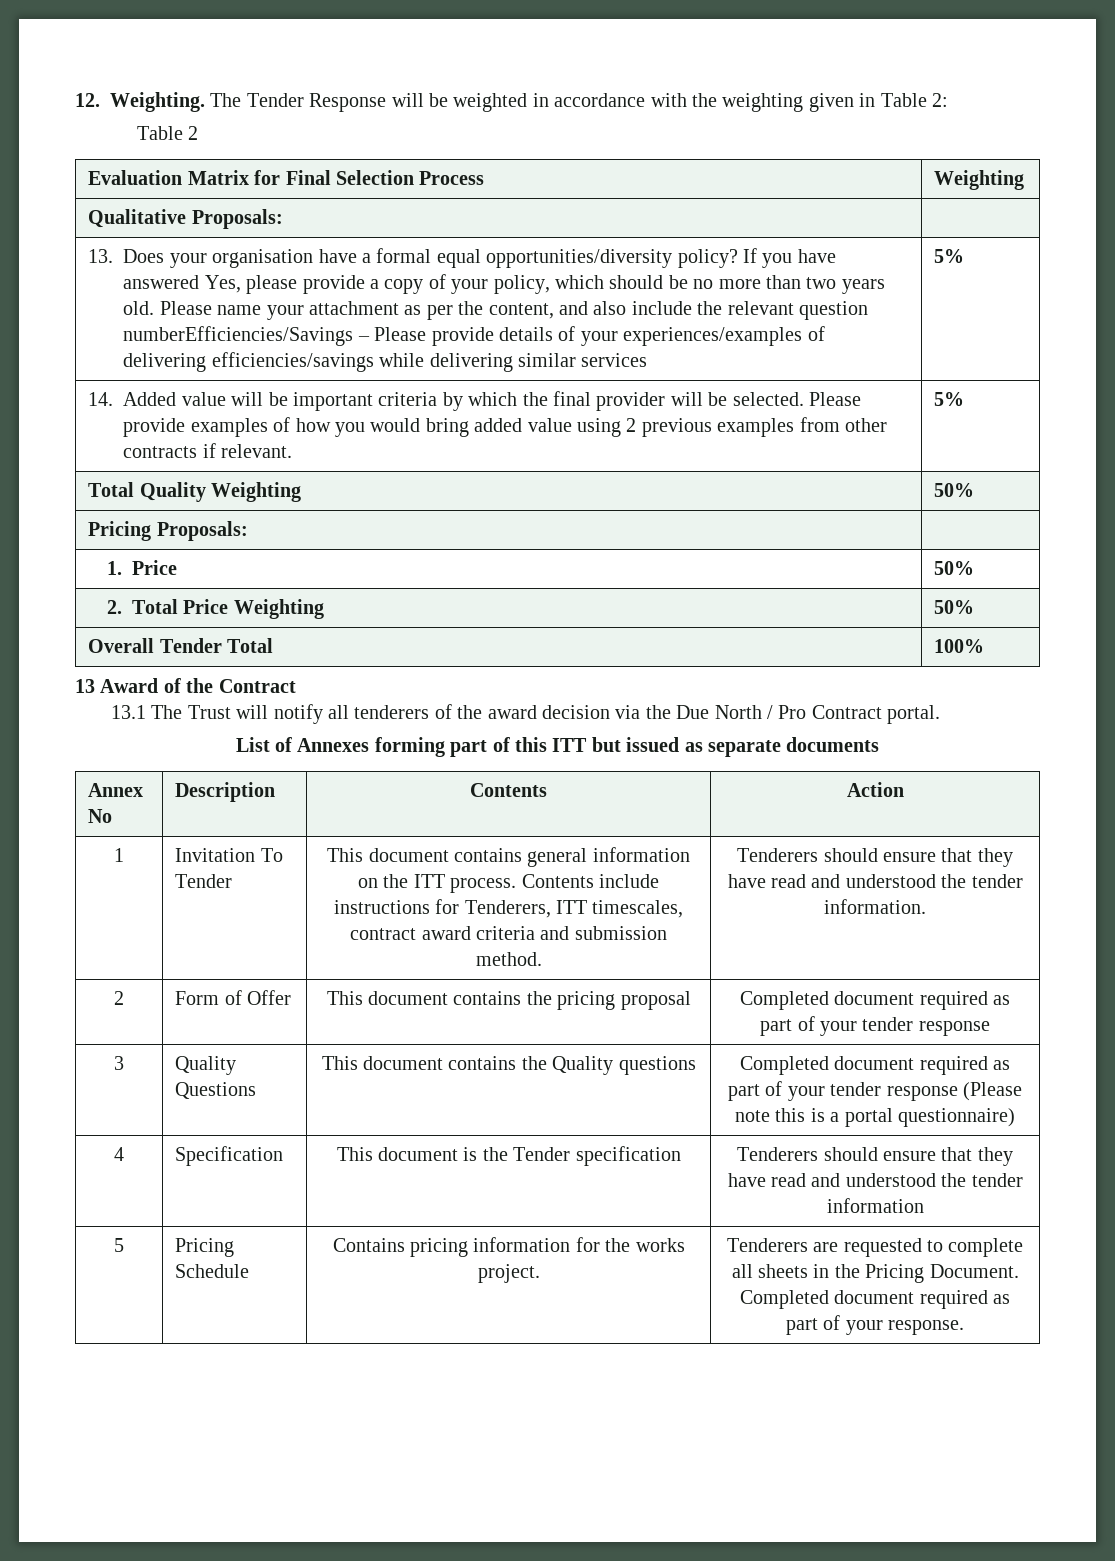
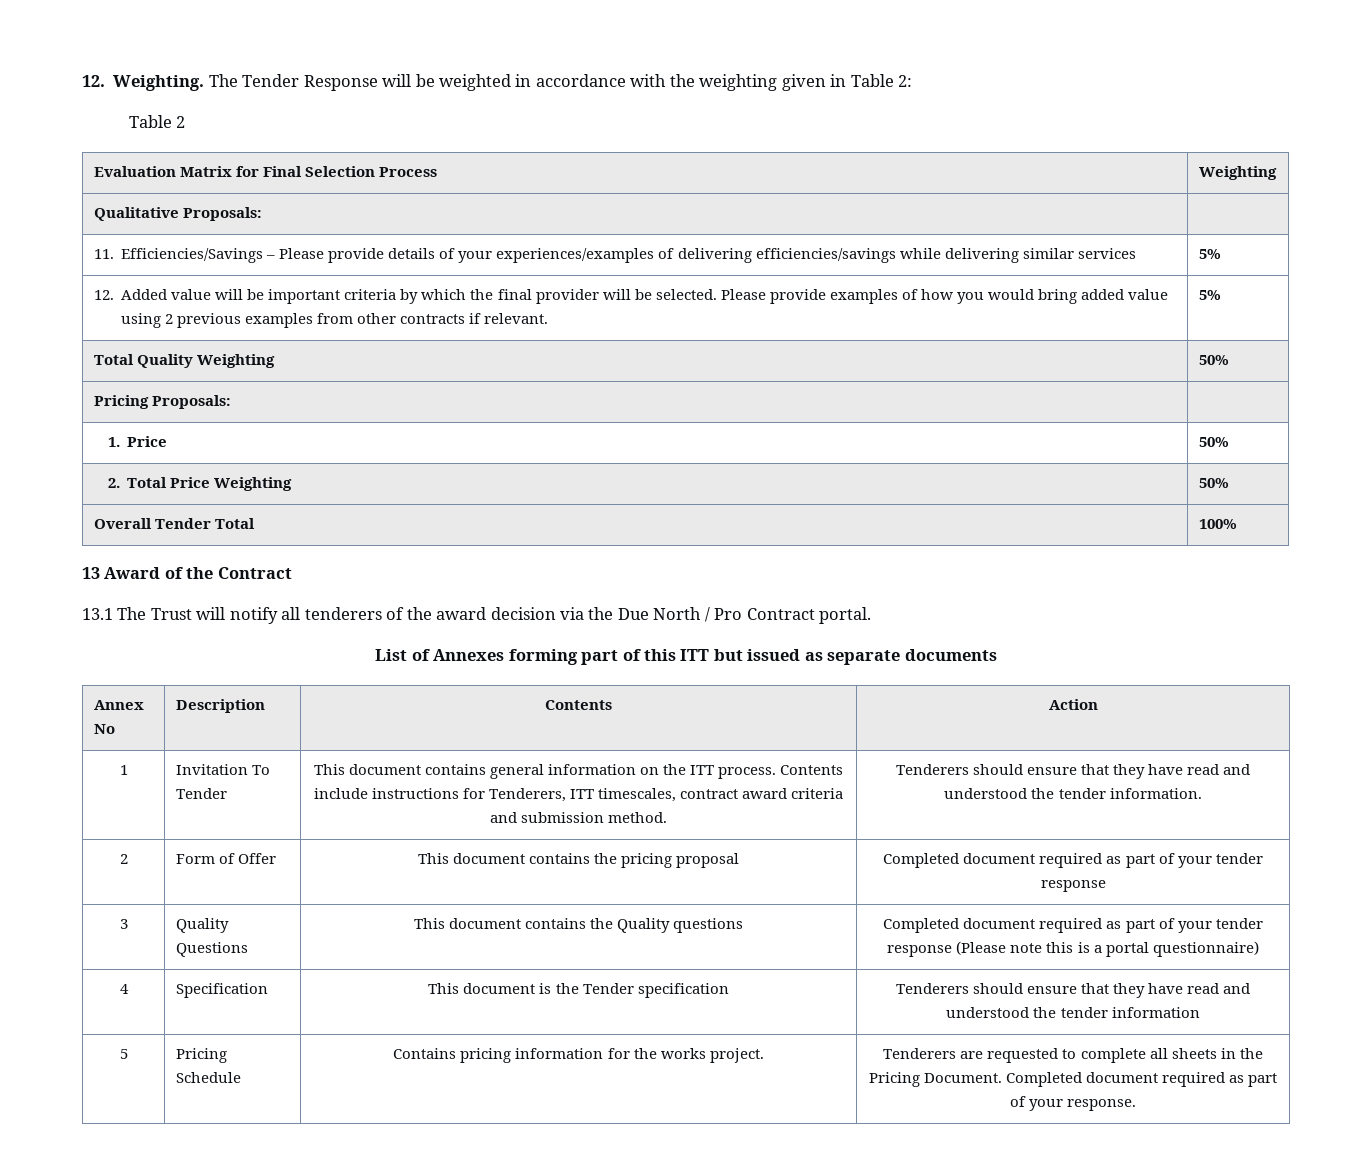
- 13. Does your organisation have a formal equal opportunities/diversity policy? If you have answered Yes, please provide a copy of your policy, which should be no more than two years old. Please name your attachment as per the content, and also include the relevant question numberEfficiencies/Savings – Please provide details of your experiences/examples of delivering efficiencies/savings while delivering similar services
+ 11. Efficiencies/Savings – Please provide details of your experiences/examples of delivering efficiencies/savings while delivering similar services
- 14. Added value will be important criteria by which the final provider will be selected. Please provide examples of how you would bring added value using 2 previous examples from other contracts if relevant. | 5%
+ 12. Added value will be important criteria by which the final provider will be selected. Please provide examples of how you would bring added value using 2 previous examples from other contracts if relevant. | 5%

